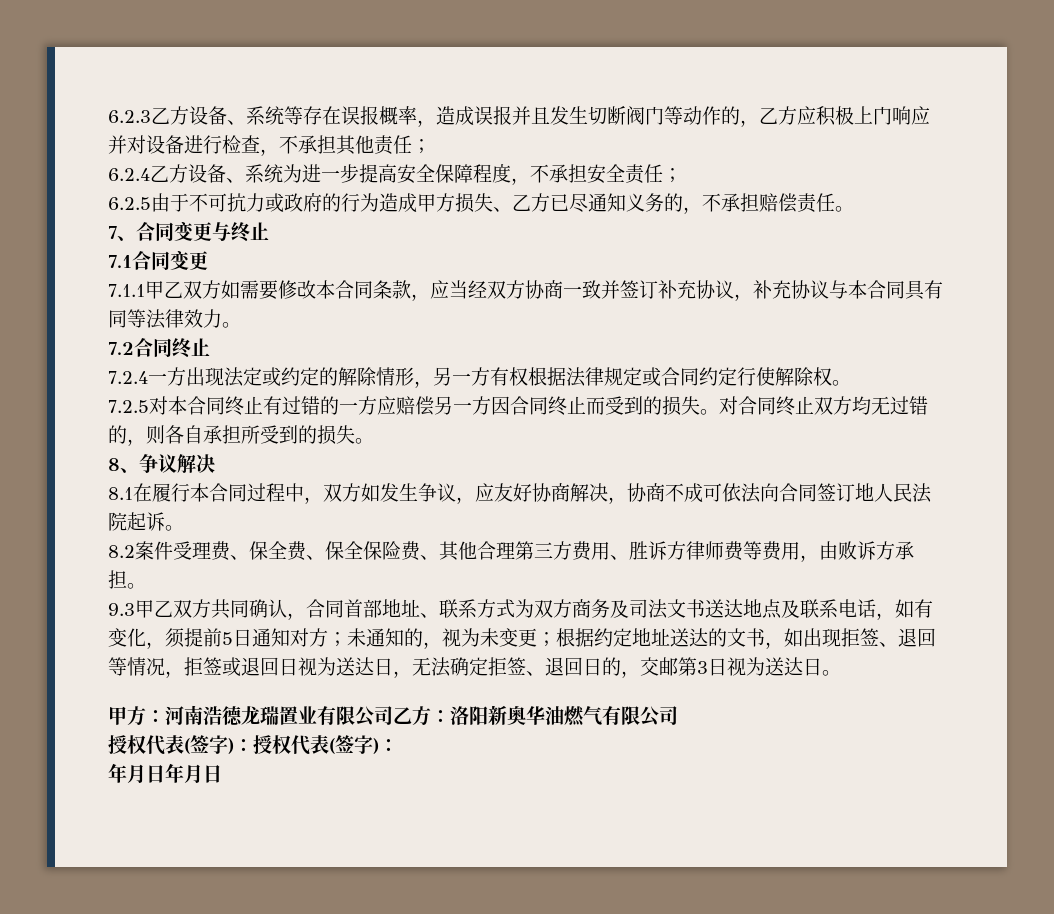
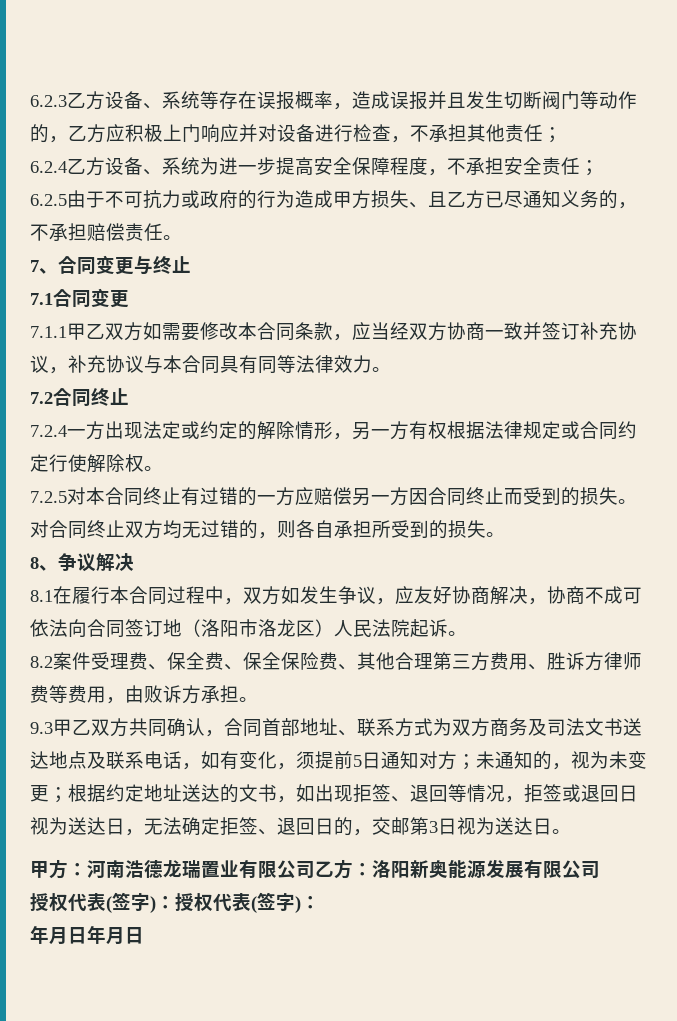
- 6.2.5由于不可抗力或政府的行为造成甲方损失、乙方已尽通知义务的，不承担赔偿责任。
+ 6.2.5由于不可抗力或政府的行为造成甲方损失、且乙方已尽通知义务的，不承担赔偿责任。
- 8.1在履行本合同过程中，双方如发生争议，应友好协商解决，协商不成可依法向合同签订地人民法院起诉。
+ 8.1在履行本合同过程中，双方如发生争议，应友好协商解决，协商不成可依法向合同签订地（洛阳市洛龙区）人民法院起诉。
- 甲方：河南浩德龙瑞置业有限公司乙方：洛阳新奥华油燃气有限公司
+ 甲方：河南浩德龙瑞置业有限公司乙方：洛阳新奥能源发展有限公司

